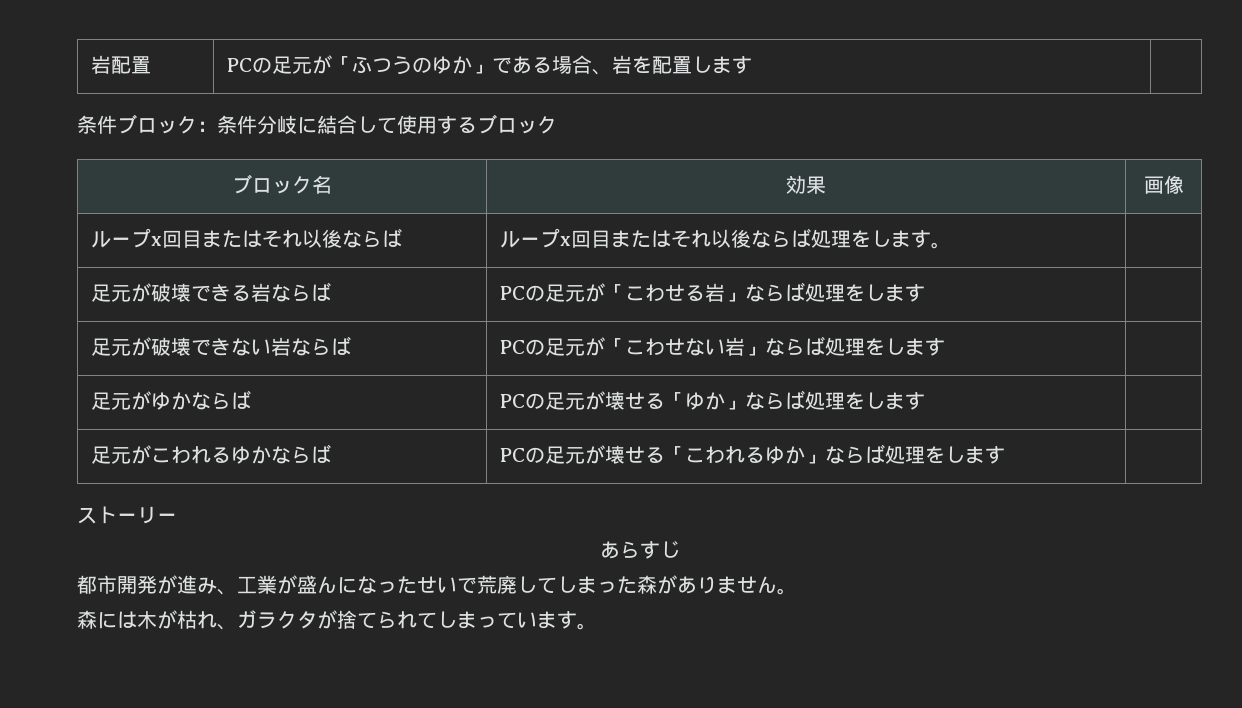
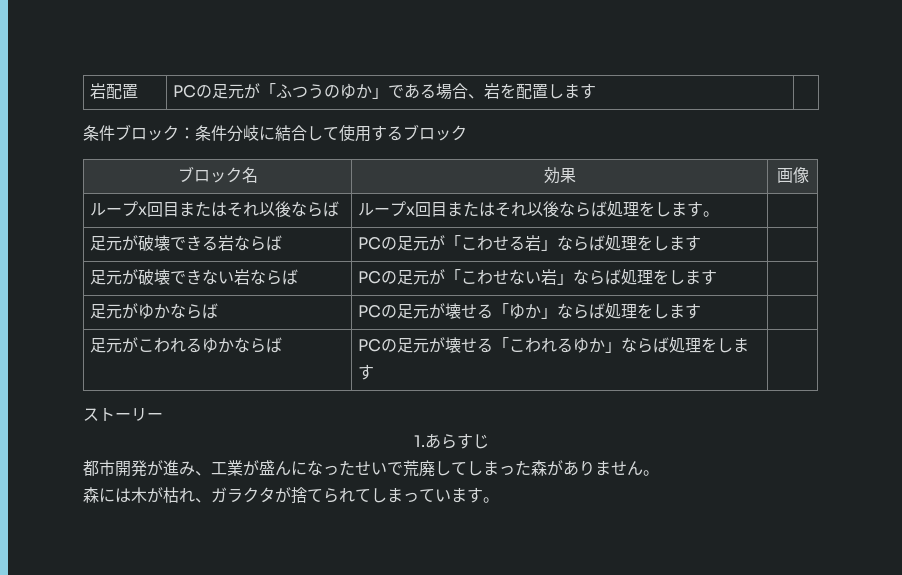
- あらすじ
+ 1.あらすじ

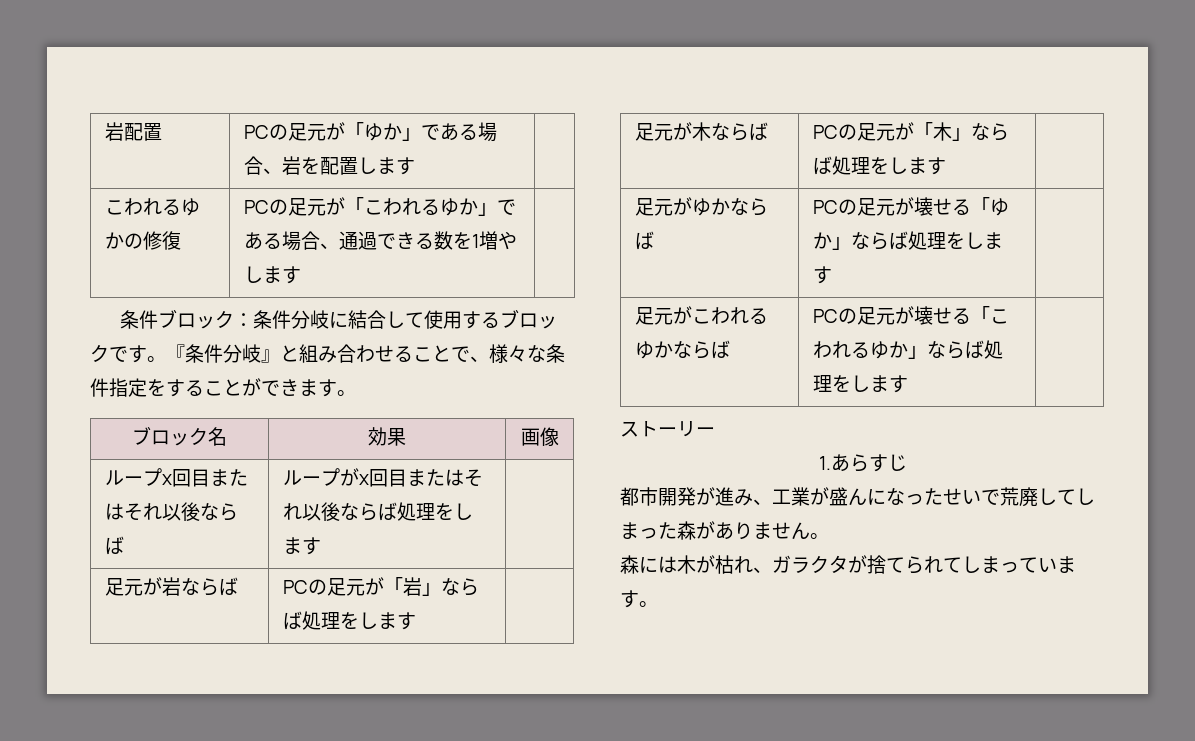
- 岩配置 | PCの足元が「ふつうのゆか」である場合、岩を配置します |
+ 岩配置 | PCの足元が「ゆか」である場合、岩を配置します |
+ こわれるゆかの修復 | PCの足元が「こわれるゆか」である場合、通過できる数を1増やします |
- 条件ブロック：条件分岐に結合して使用するブロック
+ 条件ブロック：条件分岐に結合して使用するブロックです。『条件分岐』と組み合わせることで、様々な条件指定をすることができます。
- ループx回目またはそれ以後ならば | ループx回目またはそれ以後ならば処理をします。 |
- 足元が破壊できる岩ならば | PCの足元が「こわせる岩」ならば処理をします |
- 足元が破壊できない岩ならば | PCの足元が「こわせない岩」ならば処理をします |
+ ループx回目またはそれ以後ならば | ループがx回目またはそれ以後ならば処理をします |
+ 足元が岩ならば | PCの足元が「岩」ならば処理をします |
+ 足元が木ならば | PCの足元が「木」ならば処理をします |

